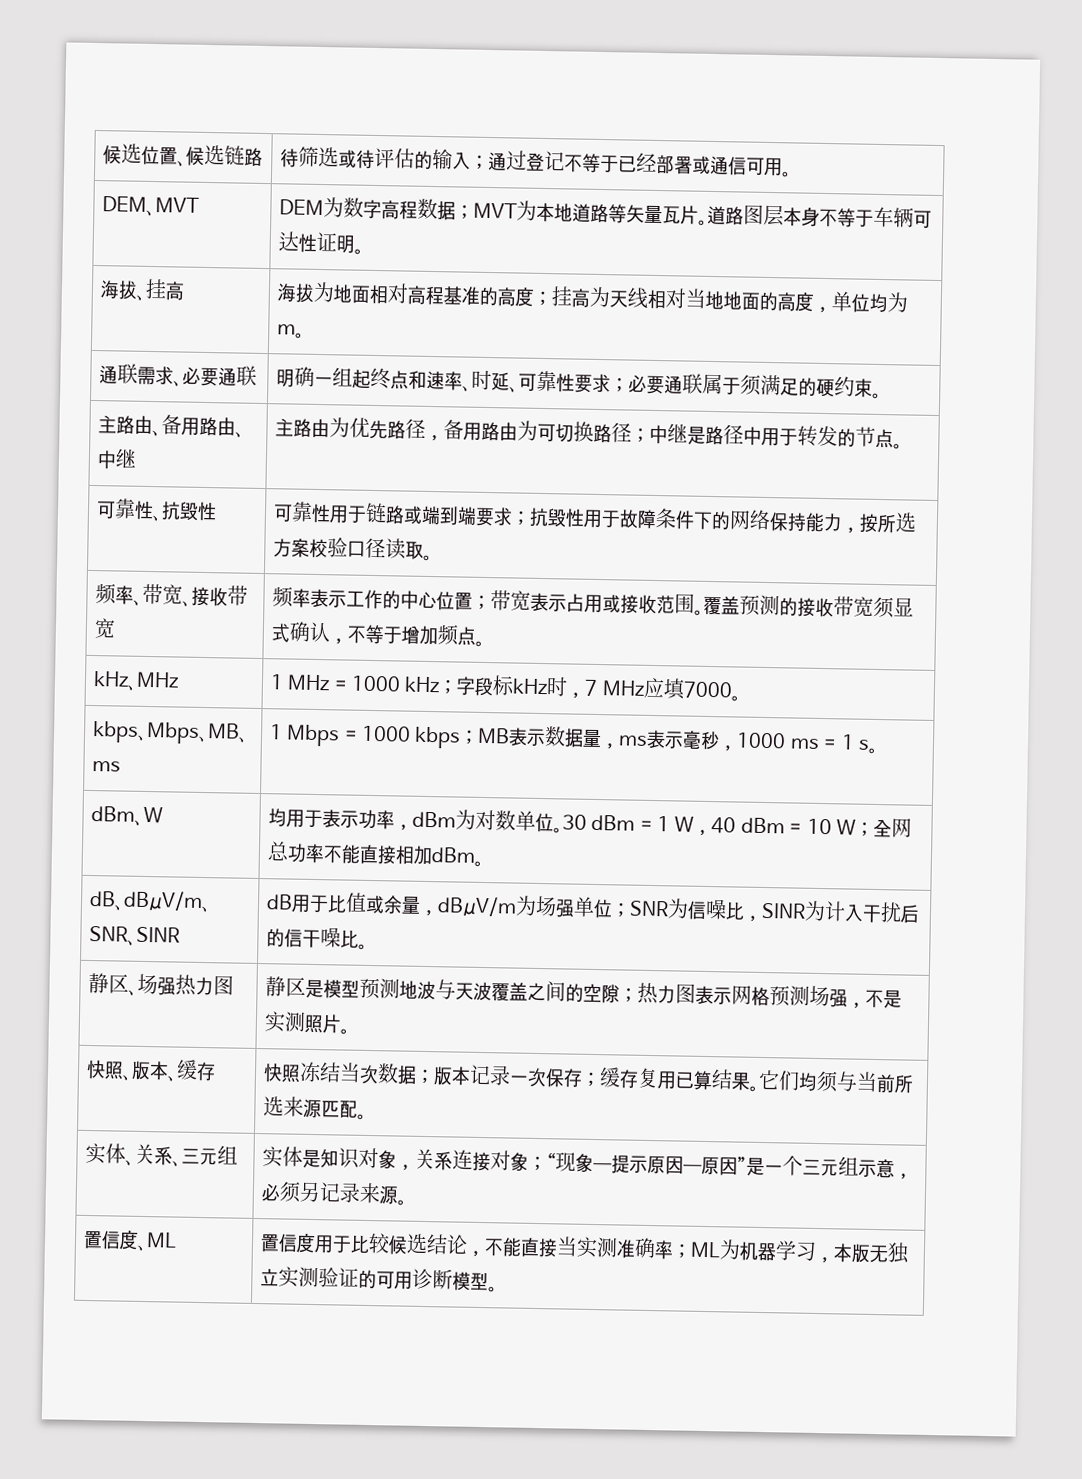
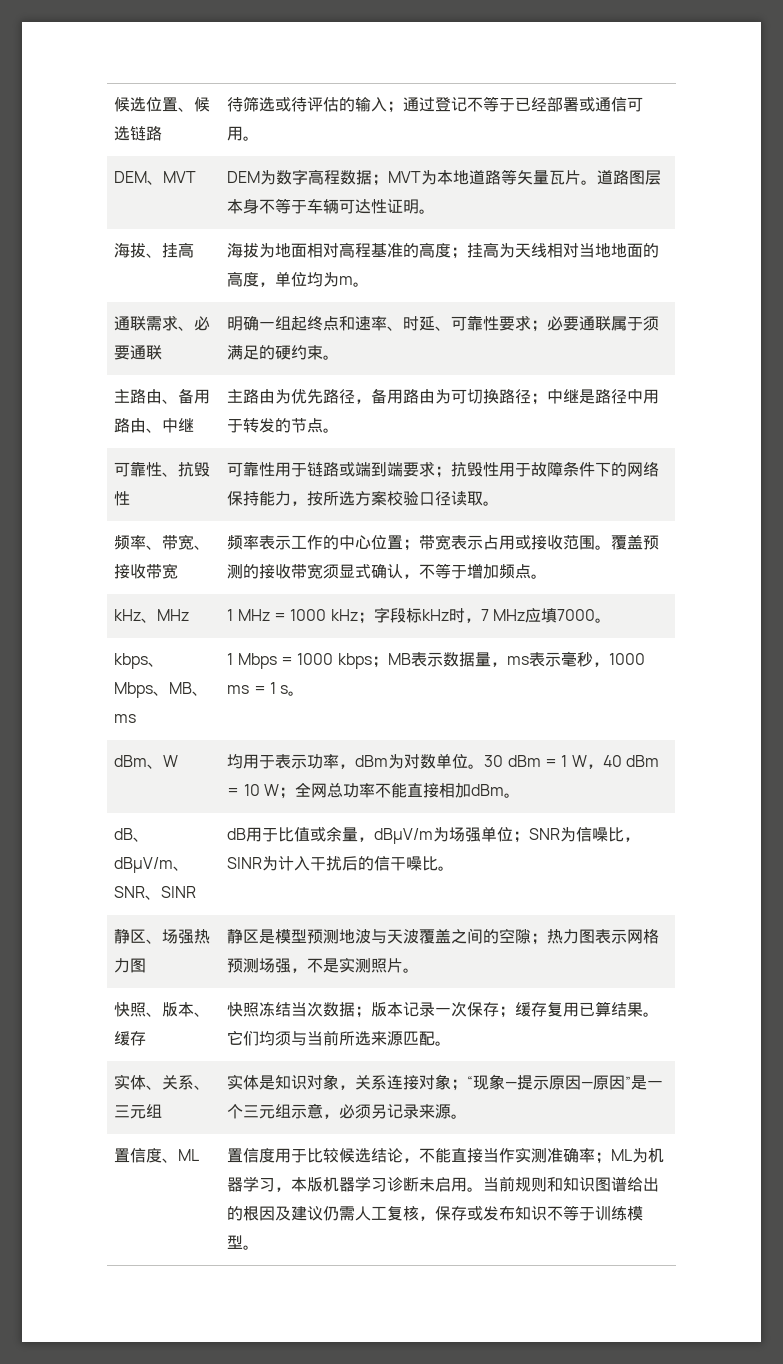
- 置信度用于比较候选结论，不能直接当实测准确率；ML为机器学习，本版无独立实测验证的可用诊断模型。
+ 置信度用于比较候选结论，不能直接当作实测准确率；ML为机器学习，本版机器学习诊断未启用。当前规则和知识图谱给出的根因及建议仍需人工复核，保存或发布知识不等于训练模型。

